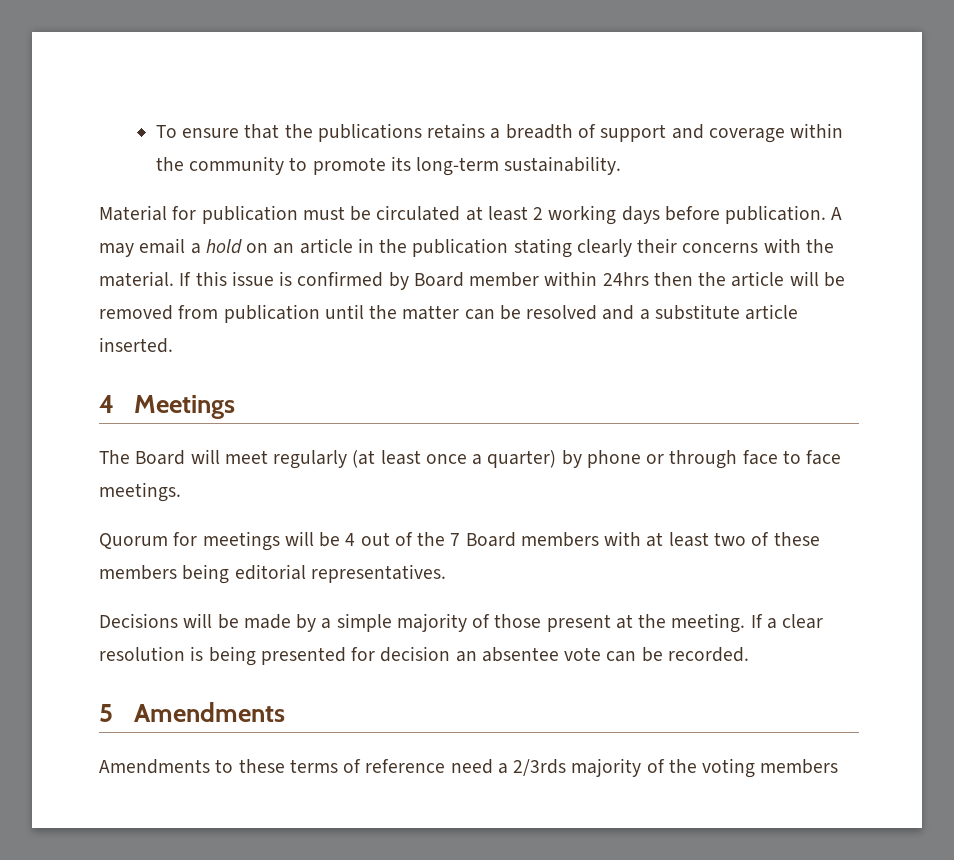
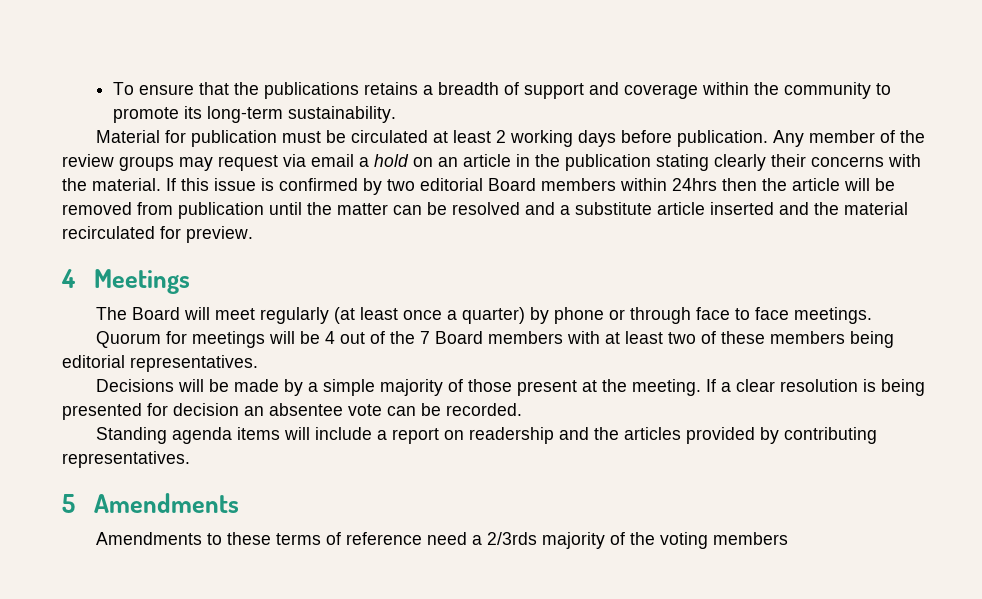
- A may email a hold on an article in the publication stating clearly their concerns with the material.
+ Any member of the review groups may request via email a hold on an article in the publication stating clearly their concerns with the material.
- If this issue is confirmed by Board member within 24hrs then the article will be removed from publication until the matter can be resolved and a substitute article inserted.
+ If this issue is confirmed by two editorial Board members within 24hrs then the article will be removed from publication until the matter can be resolved and a substitute article inserted and the material recirculated for preview.
+ Standing agenda items will include a report on readership and the articles provided by contributing representatives.

